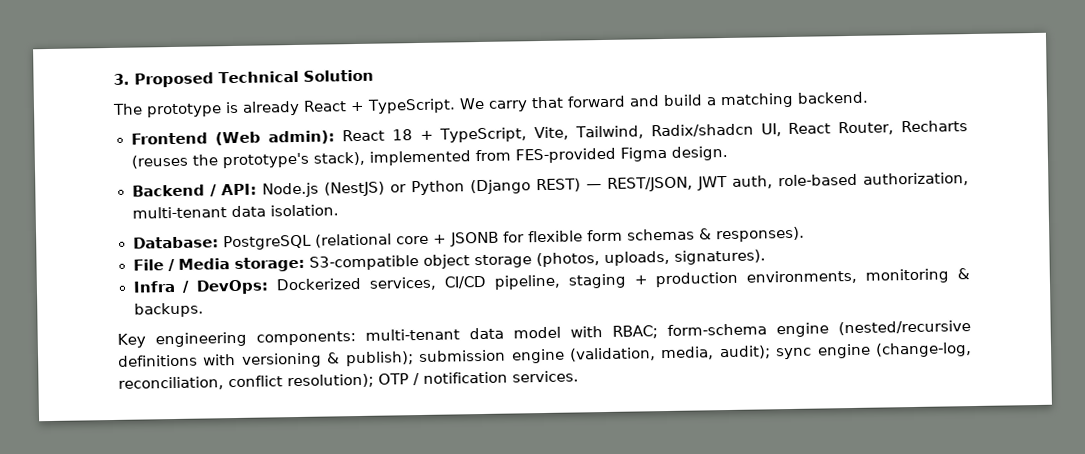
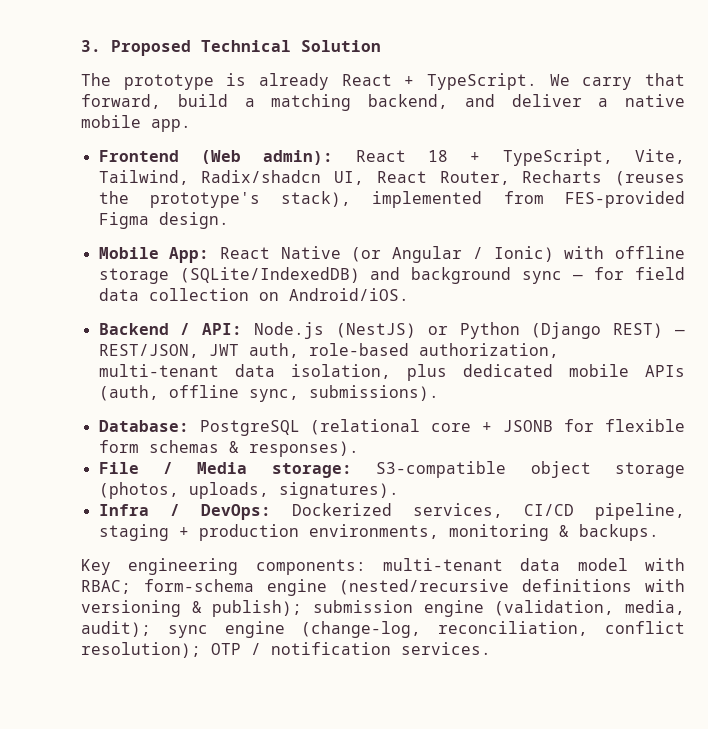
- We carry that forward and build a matching backend.
+ We carry that forward, build a matching backend, and deliver a native mobile app.
+ Mobile App: React Native (or Angular / Ionic) with offline storage (SQLite/IndexedDB) and background sync — for field data collection on Android/iOS.
- Backend / API: Node.js (NestJS) or Python (Django REST) — REST/JSON, JWT auth, role-based authorization, multi-tenant data isolation.
+ Backend / API: Node.js (NestJS) or Python (Django REST) — REST/JSON, JWT auth, role-based authorization, multi-tenant data isolation, plus dedicated mobile APIs (auth, offline sync, submissions).

